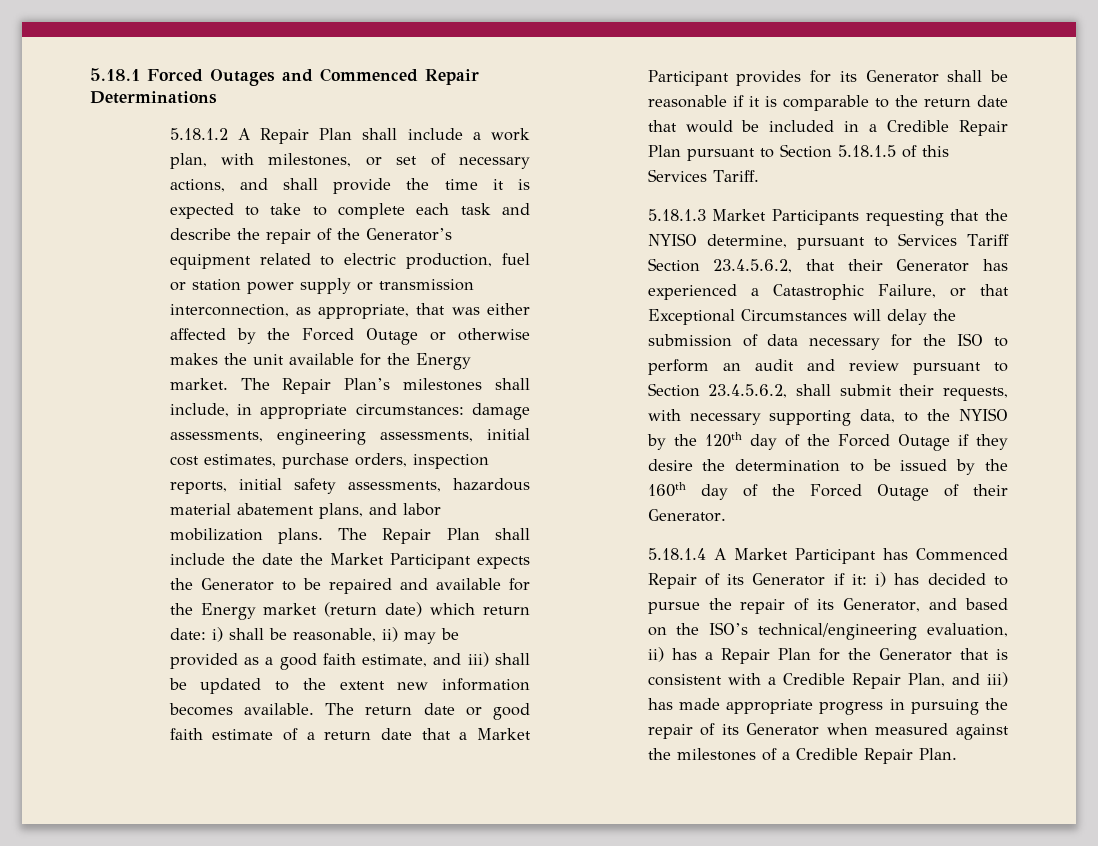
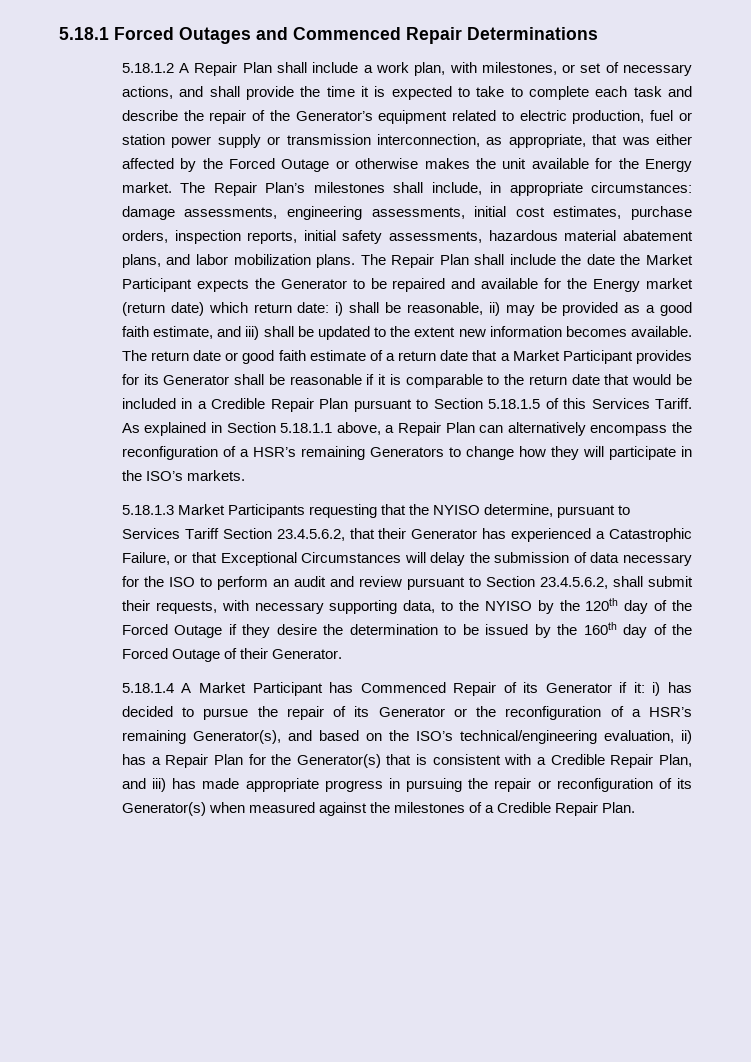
+ As explained in Section 5.18.1.1 above, a Repair Plan can alternatively encompass the reconfiguration of a HSR’s remaining Generators to change how they will participate in the ISO’s markets.
- i) has decided to pursue the repair of its Generator, and based on the ISO’s technical/engineering evaluation, ii) has a Repair Plan for the Generator that is consistent with a Credible Repair Plan, and iii) has made appropriate progress in pursuing the repair of its Generator when measured against the milestones of a Credible Repair Plan.
+ i) has decided to pursue the repair of its Generator or the reconfiguration of a HSR’s remaining Generator(s), and based on the ISO’s technical/engineering evaluation, ii) has a Repair Plan for the Generator(s) that is consistent with a Credible Repair Plan, and iii) has made appropriate progress in pursuing the repair or reconfiguration of its Generator(s) when measured against the milestones of a Credible Repair Plan.

